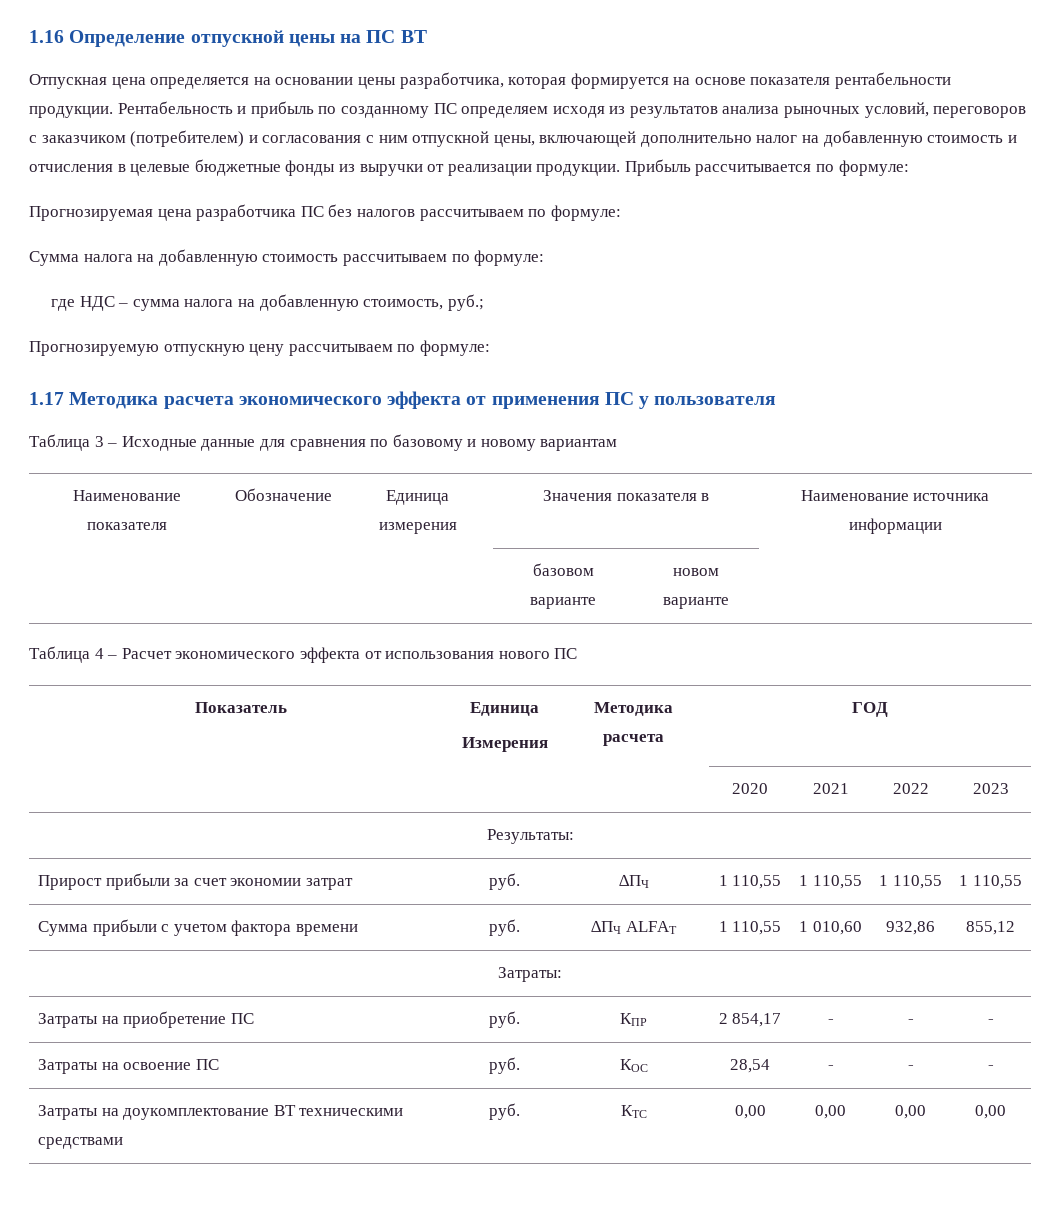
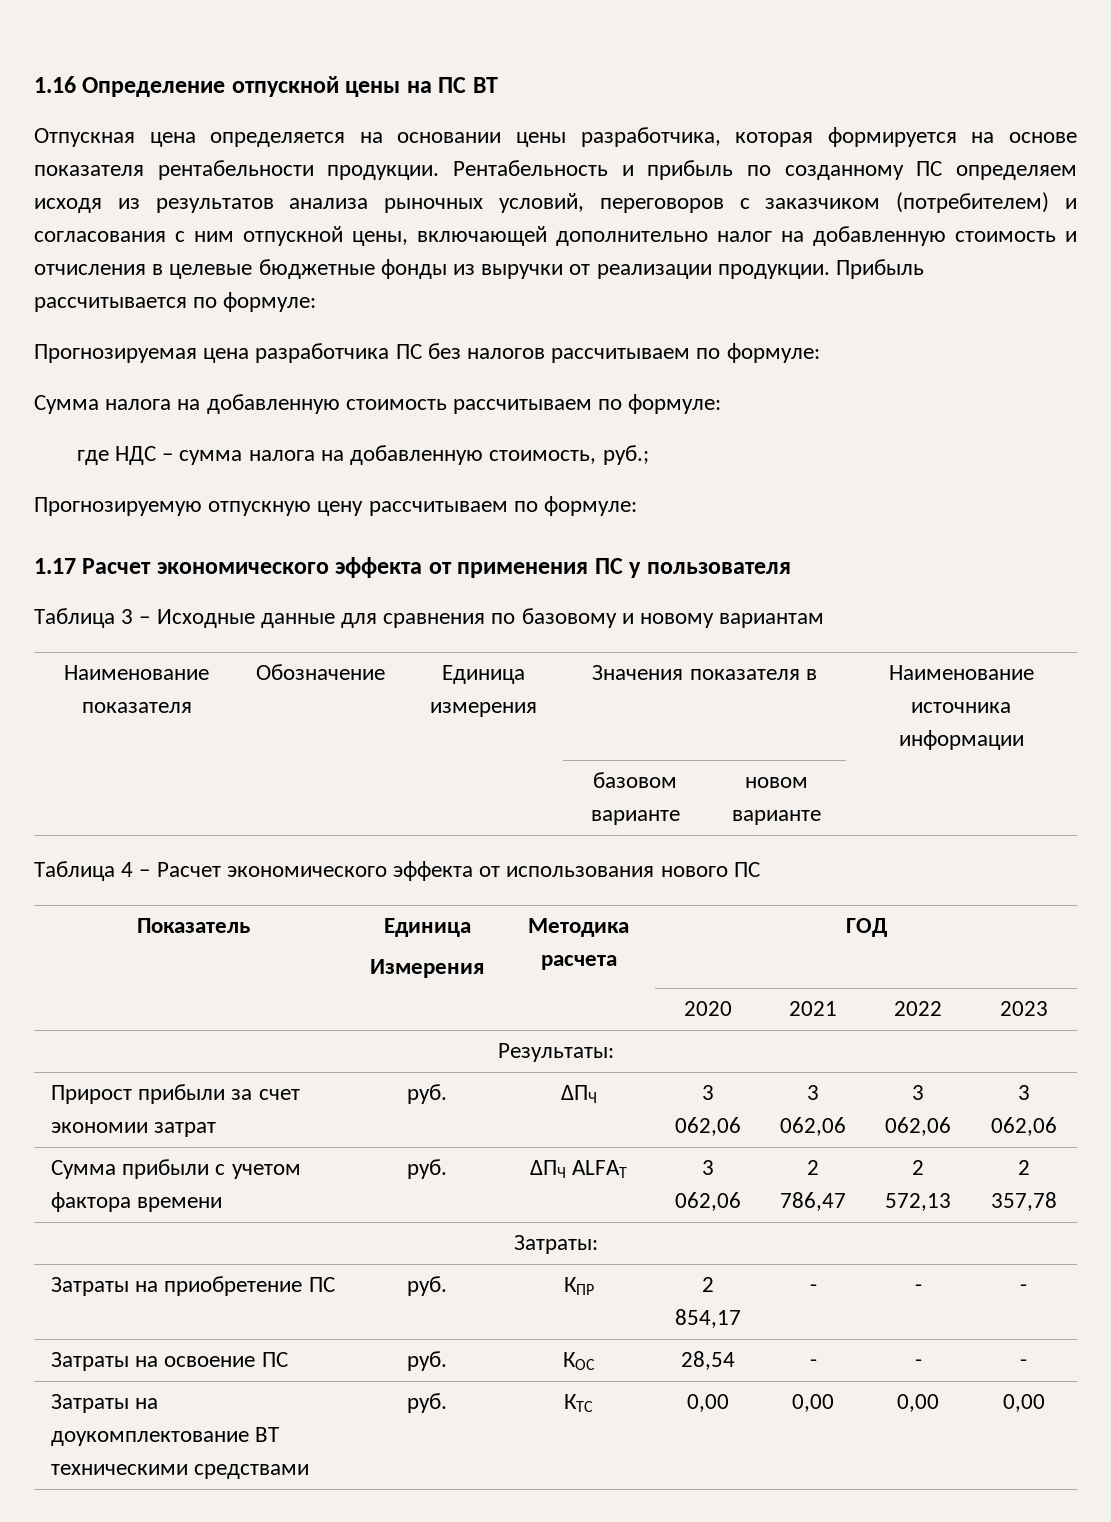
- 1.17 Методика расчета экономического эффекта от применения ПС у пользователя
+ 1.17 Расчет экономического эффекта от применения ПС у пользователя
- Прирост прибыли за счет экономии затрат | руб. | ∆ПЧ | 1 110,55 | 1 110,55 | 1 110,55 | 1 110,55
+ Прирост прибыли за счет экономии затрат | руб. | ∆ПЧ | 3 062,06 | 3 062,06 | 3 062,06 | 3 062,06
- Сумма прибыли с учетом фактора времени | руб. | ∆ПЧ ALFAT | 1 110,55 | 1 010,60 | 932,86 | 855,12
+ Сумма прибыли с учетом фактора времени | руб. | ∆ПЧ ALFAT | 3 062,06 | 2 786,47 | 2 572,13 | 2 357,78

